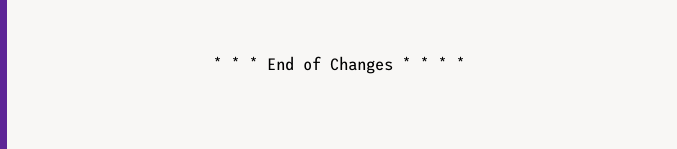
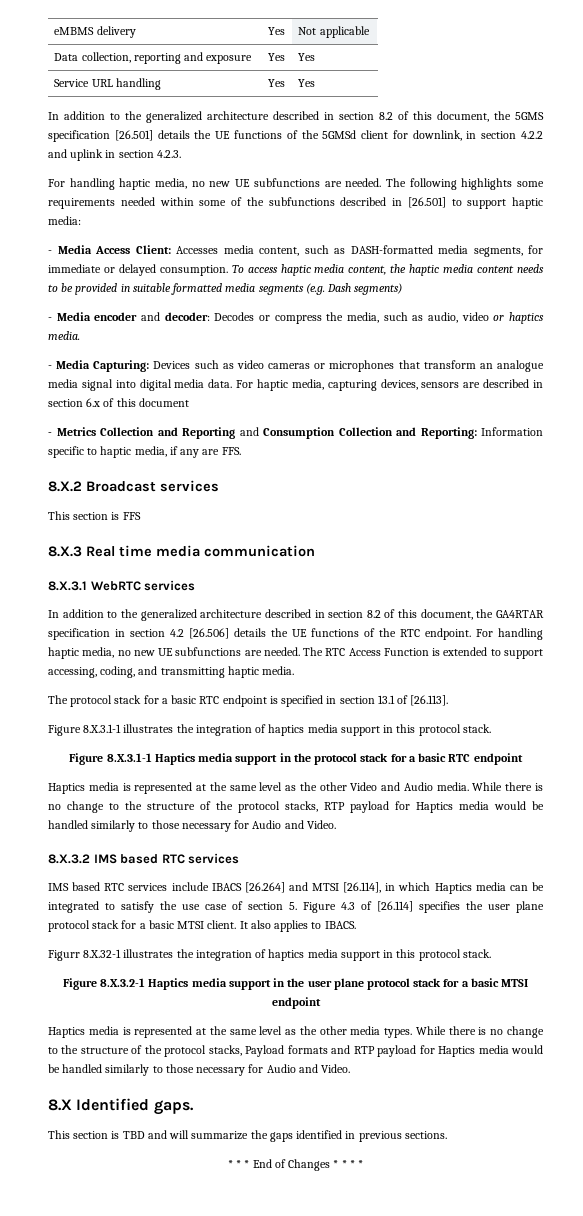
+ eMBMS delivery | Yes | Not applicable
+ Data collection, reporting and exposure | Yes | Yes
+ Service URL handling | Yes | Yes
+ In addition to the generalized architecture described in section 8.2 of this document, the 5GMS specification [26.501] details the UE functions of the 5GMSd client for downlink, in section 4.2.2 and uplink in section 4.2.3.
+ For handling haptic media, no new UE subfunctions are needed. The following highlights some requirements needed within some of the subfunctions described in [26.501] to support haptic media:
+ - Media Access Client: Accesses media content, such as DASH-formatted media segments, for immediate or delayed consumption. To access haptic media content, the haptic media content needs to be provided in suitable formatted media segments (e.g. Dash segments)
+ - Media encoder and decoder: Decodes or compress the media, such as audio, video or haptics media.
+ - Media Capturing: Devices such as video cameras or microphones that transform an analogue media signal into digital media data. For haptic media, capturing devices, sensors are described in section 6.x of this document
+ - Metrics Collection and Reporting and Consumption Collection and Reporting: Information specific to haptic media, if any are FFS.
+ 8.X.2 Broadcast services
+ This section is FFS
+ 8.X.3 Real time media communication
+ 8.X.3.1 WebRTC services
+ In addition to the generalized architecture described in section 8.2 of this document, the GA4RTAR specification in section 4.2 [26.506] details the UE functions of the RTC endpoint. For handling haptic media, no new UE subfunctions are needed. The RTC Access Function is extended to support accessing, coding, and transmitting haptic media.
+ The protocol stack for a basic RTC endpoint is specified in section 13.1 of [26.113].
+ Figure 8.X.3.1-1 illustrates the integration of haptics media support in this protocol stack.
+ Figure 8.X.3.1-1 Haptics media support in the protocol stack for a basic RTC endpoint
+ Haptics media is represented at the same level as the other Video and Audio media. While there is no change to the structure of the protocol stacks, RTP payload for Haptics media would be handled similarly to those necessary for Audio and Video.
+ 8.X.3.2 IMS based RTC services
+ IMS based RTC services include IBACS [26.264] and MTSI [26.114], in which Haptics media can be integrated to satisfy the use case of section 5. Figure 4.3 of [26.114] specifies the user plane protocol stack for a basic MTSI client. It also applies to IBACS.
+ Figurr 8.X.32-1 illustrates the integration of haptics media support in this protocol stack.
+ Figure 8.X.3.2-1 Haptics media support in the user plane protocol stack for a basic MTSI endpoint
+ Haptics media is represented at the same level as the other media types. While there is no change to the structure of the protocol stacks, Payload formats and RTP payload for Haptics media would be handled similarly to those necessary for Audio and Video.
+ 8.X Identified gaps.
+ This section is TBD and will summarize the gaps identified in previous sections.

